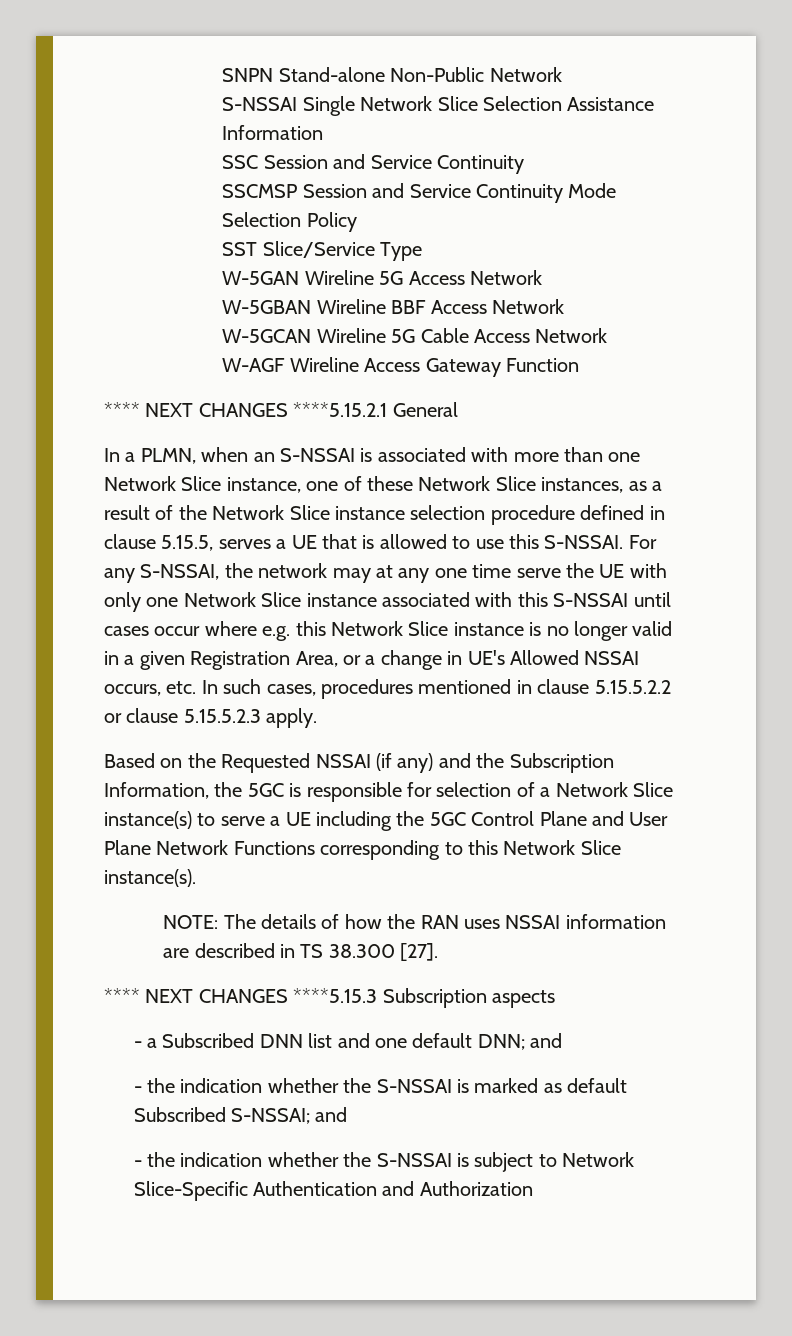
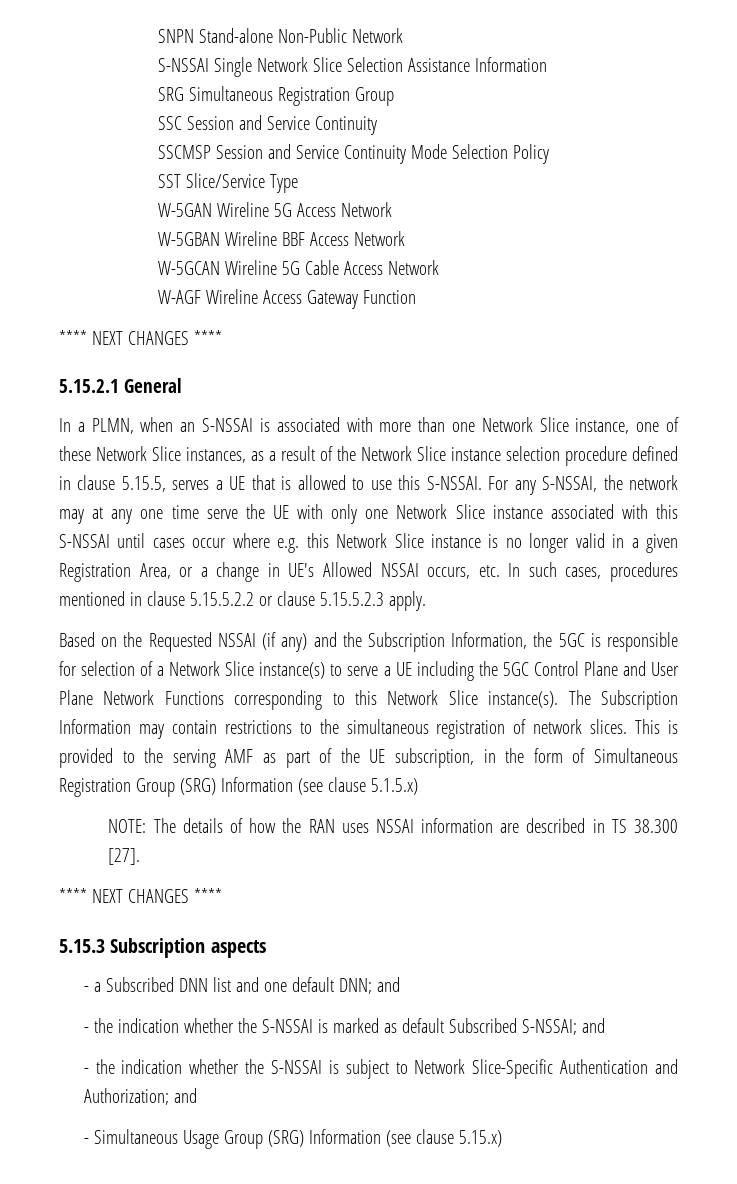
+ SRG Simultaneous Registration Group
  W-AGF Wireline Access Gateway Function
- **** NEXT CHANGES ****5.15.2.1 General
+ **** NEXT CHANGES ****
+ 5.15.2.1 General
+ The Subscription Information may contain restrictions to the simultaneous registration of network slices. This is provided to the serving AMF as part of the UE subscription, in the form of Simultaneous Registration Group (SRG) Information (see clause 5.1.5.x)
  NOTE: The details of how the RAN uses NSSAI information are described in TS 38.300 [27].
- **** NEXT CHANGES ****5.15.3 Subscription aspects
+ **** NEXT CHANGES ****
+ 5.15.3 Subscription aspects
- - the indication whether the S-NSSAI is subject to Network Slice-Specific Authentication and Authorization
+ - the indication whether the S-NSSAI is subject to Network Slice-Specific Authentication and Authorization; and
+ - Simultaneous Usage Group (SRG) Information (see clause 5.15.x)

